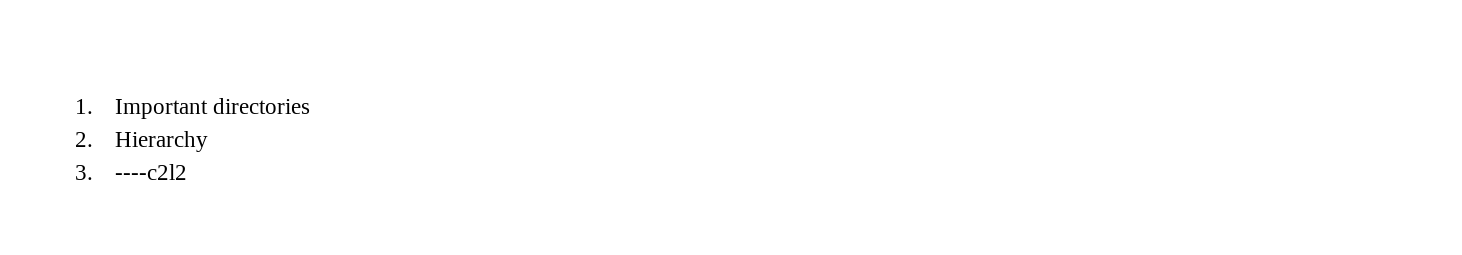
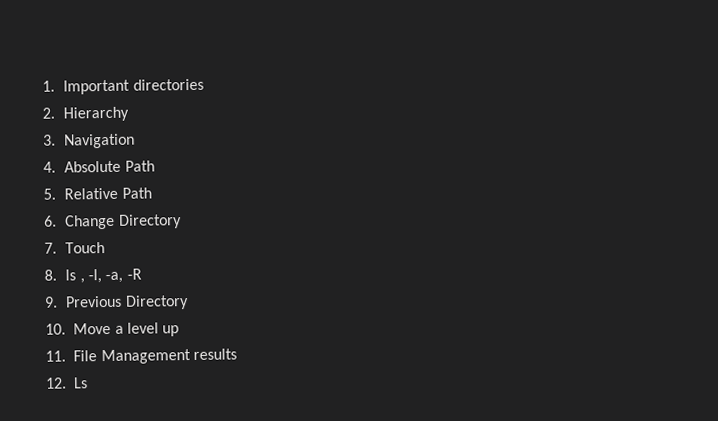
- 3. ----c2l2
+ 3. Navigation
+ 4. Absolute Path
+ 5. Relative Path
+ 6. Change Directory
+ 7. Touch
+ 8. ls , -l, -a, -R
+ 9. Previous Directory
+ 10. Move a level up
+ 11. File Management results
+ 12. Ls

